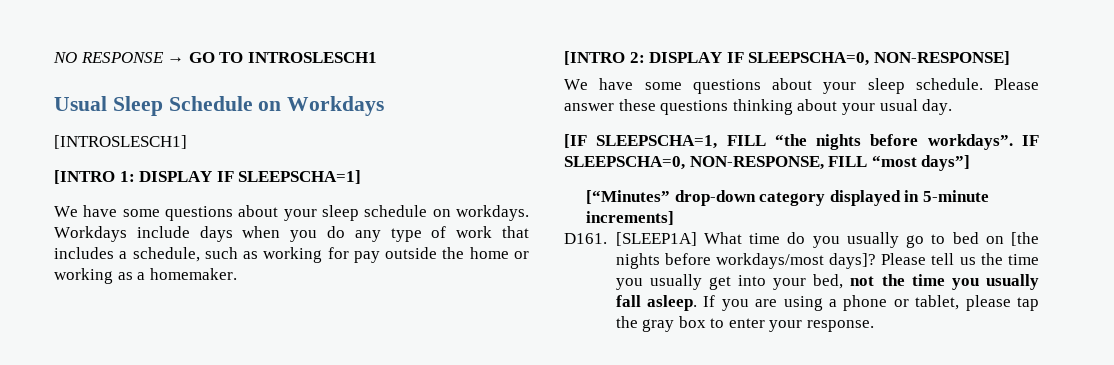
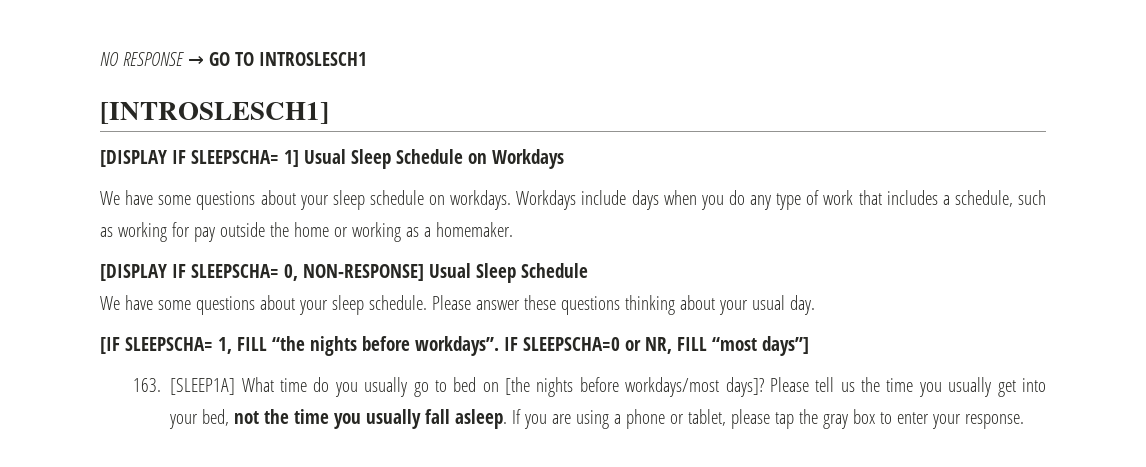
- Usual Sleep Schedule on Workdays
+ [INTROSLESCH1]
+ [DISPLAY IF SLEEPSCHA= 1] Usual Sleep Schedule on Workdays
- [INTROSLESCH1]
- [INTRO 1: DISPLAY IF SLEEPSCHA=1]
- [INTRO 2: DISPLAY IF SLEEPSCHA=0, NON-RESPONSE]
+ [DISPLAY IF SLEEPSCHA= 0, NON-RESPONSE] Usual Sleep Schedule
- [IF SLEEPSCHA=1, FILL “the nights before workdays”.
+ [IF SLEEPSCHA= 1, FILL “the nights before workdays”.
- IF SLEEPSCHA=0, NON-RESPONSE, FILL “most days”]
+ IF SLEEPSCHA=0 or NR, FILL “most days”]
- [“Minutes” drop-down category displayed in 5-minute increments]
- D161. [SLEEP1A] What time do you usually go to bed on [the nights before workdays/most days]?
+ 163. [SLEEP1A] What time do you usually go to bed on [the nights before workdays/most days]?

